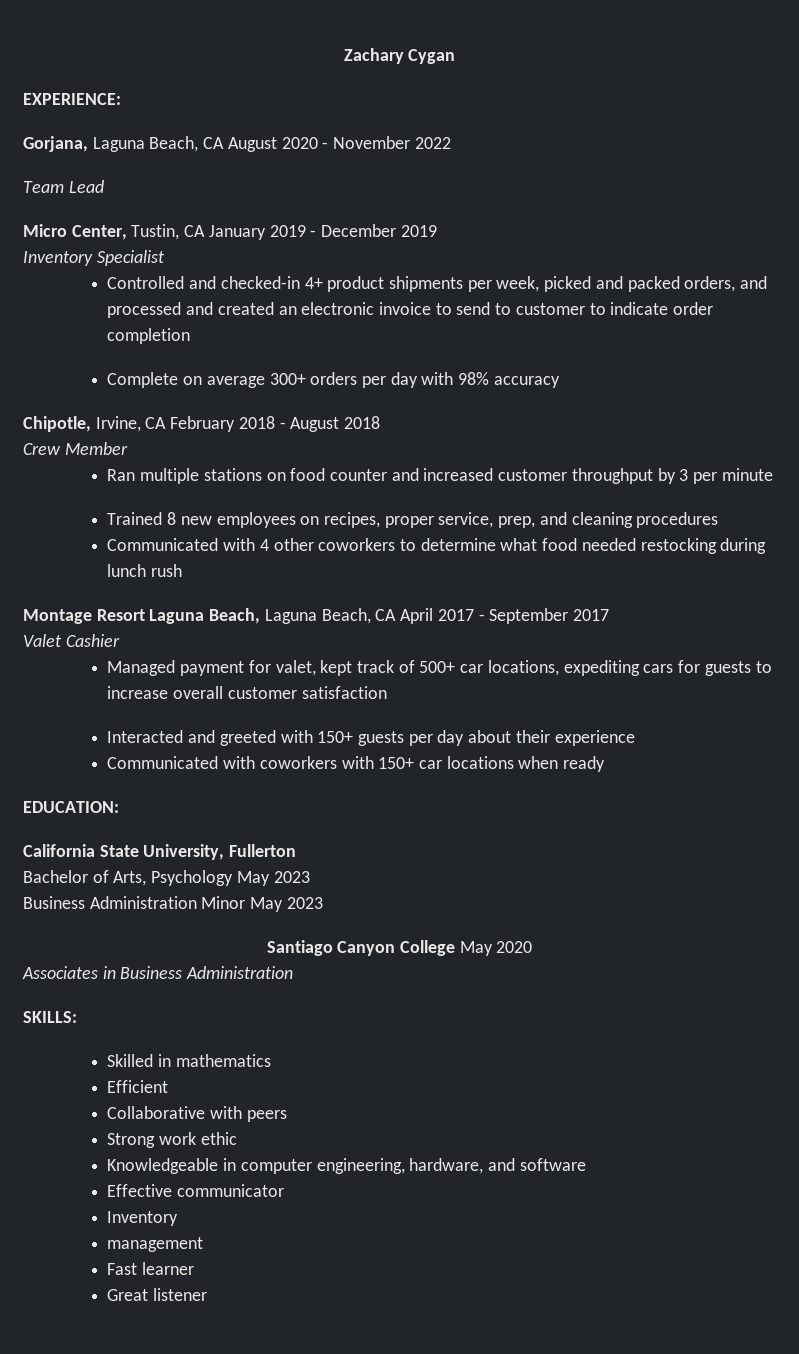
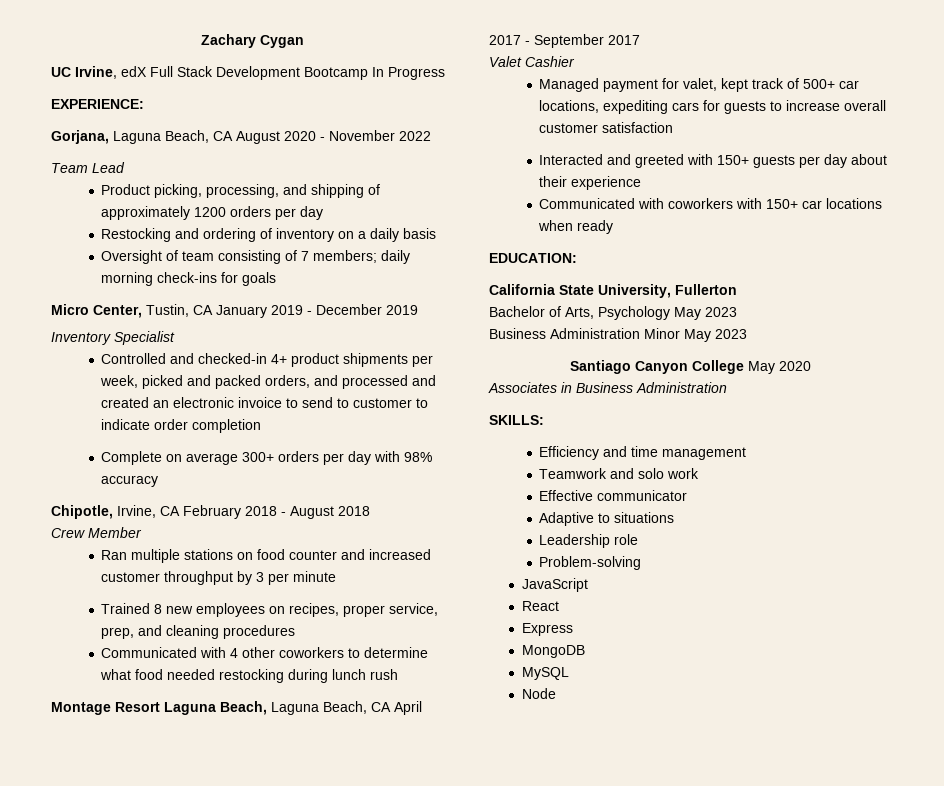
+ UC Irvine, edX Full Stack Development Bootcamp In Progress
+ Product picking, processing, and shipping of approximately 1200 orders per day
+ Restocking and ordering of inventory on a daily basis
+ Oversight of team consisting of 7 members; daily morning check-ins for goals
- Skilled in mathematics
- Efficient
- Collaborative with peers
- Strong work ethic
- Knowledgeable in computer engineering, hardware, and software
+ Efficiency and time management
+ Teamwork and solo work
  Effective communicator
- Inventory
- management
- Fast learner
- Great listener
+ Adaptive to situations
+ Leadership role
+ Problem-solving
+ JavaScript
+ React
+ Express
+ MongoDB
+ MySQL
+ Node

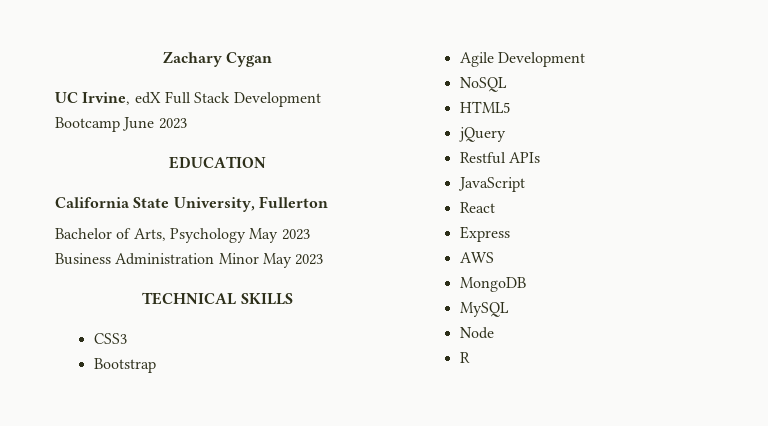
- UC Irvine, edX Full Stack Development Bootcamp In Progress
- EXPERIENCE:
- Gorjana, Laguna Beach, CA August 2020 - November 2022
- Team Lead
- Product picking, processing, and shipping of approximately 1200 orders per day
- Restocking and ordering of inventory on a daily basis
- Oversight of team consisting of 7 members; daily morning check-ins for goals
- Micro Center, Tustin, CA January 2019 - December 2019
- Inventory Specialist
- Controlled and checked-in 4+ product shipments per week, picked and packed orders, and processed and created an electronic invoice to send to customer to indicate order completion
- Complete on average 300+ orders per day with 98% accuracy
- Chipotle, Irvine, CA February 2018 - August 2018
- Crew Member
- Ran multiple stations on food counter and increased customer throughput by 3 per minute
- Trained 8 new employees on recipes, proper service, prep, and cleaning procedures
- Communicated with 4 other coworkers to determine what food needed restocking during lunch rush
- Montage Resort Laguna Beach, Laguna Beach, CA April 2017 - September 2017
- Valet Cashier
- Managed payment for valet, kept track of 500+ car locations, expediting cars for guests to increase overall customer satisfaction
- Interacted and greeted with 150+ guests per day about their experience
- Communicated with coworkers with 150+ car locations when ready
- EDUCATION:
+ UC Irvine, edX Full Stack Development Bootcamp June 2023
+ EDUCATION
- Santiago Canyon College May 2020
- Associates in Business Administration
- SKILLS:
- Efficiency and time management
- Teamwork and solo work
- Effective communicator
- Adaptive to situations
- Leadership role
- Problem-solving
+ TECHNICAL SKILLS
+ CSS3
+ Bootstrap
+ Agile Development
+ NoSQL
+ HTML5
+ jQuery
+ Restful APIs
+ AWS
+ R

